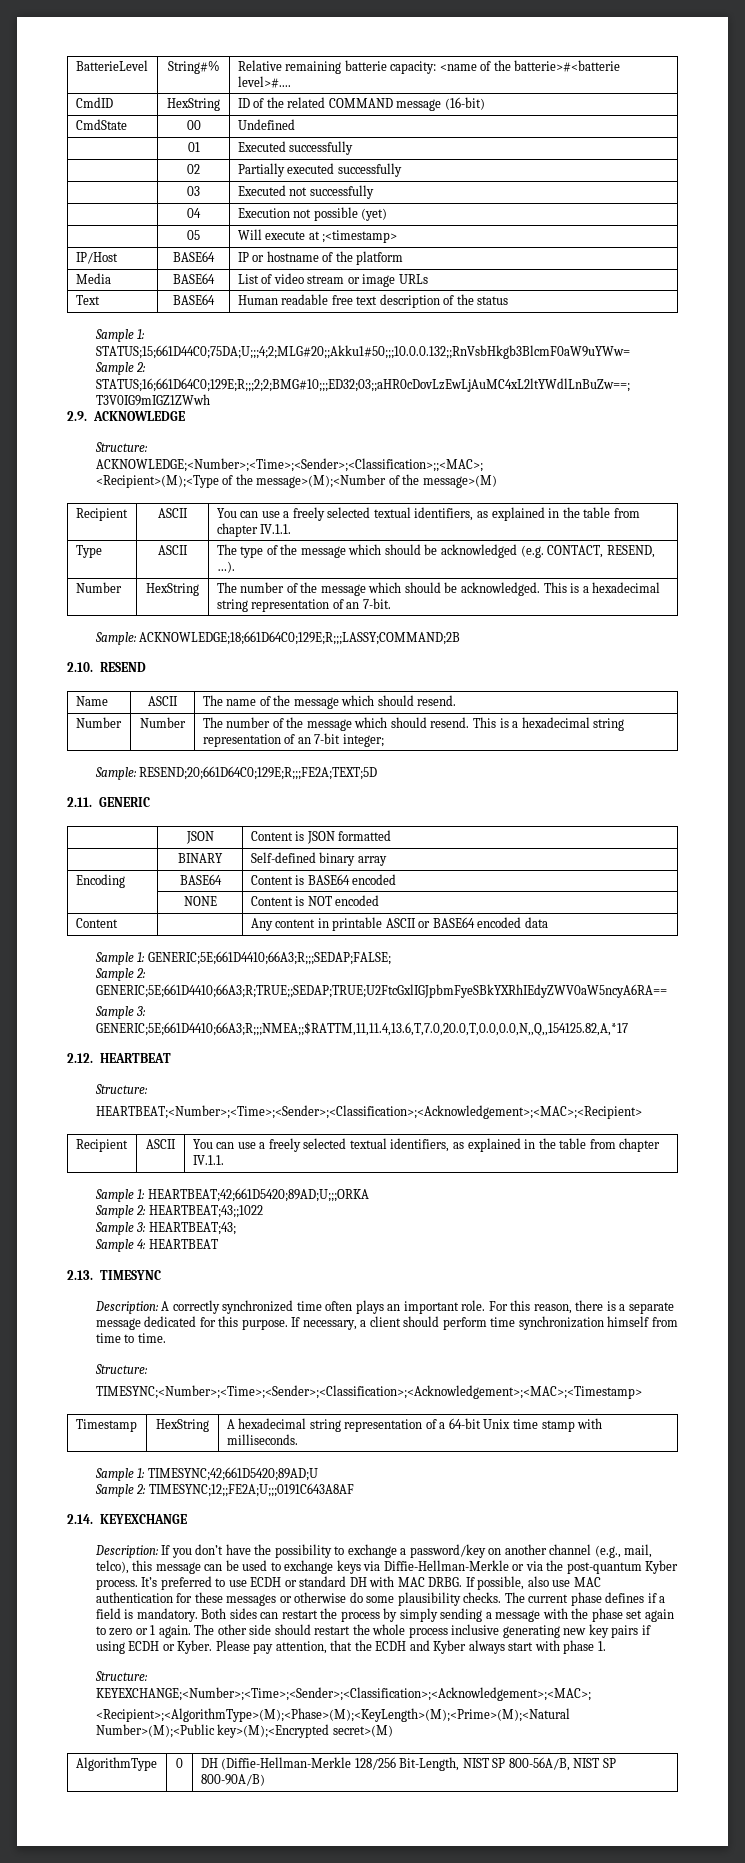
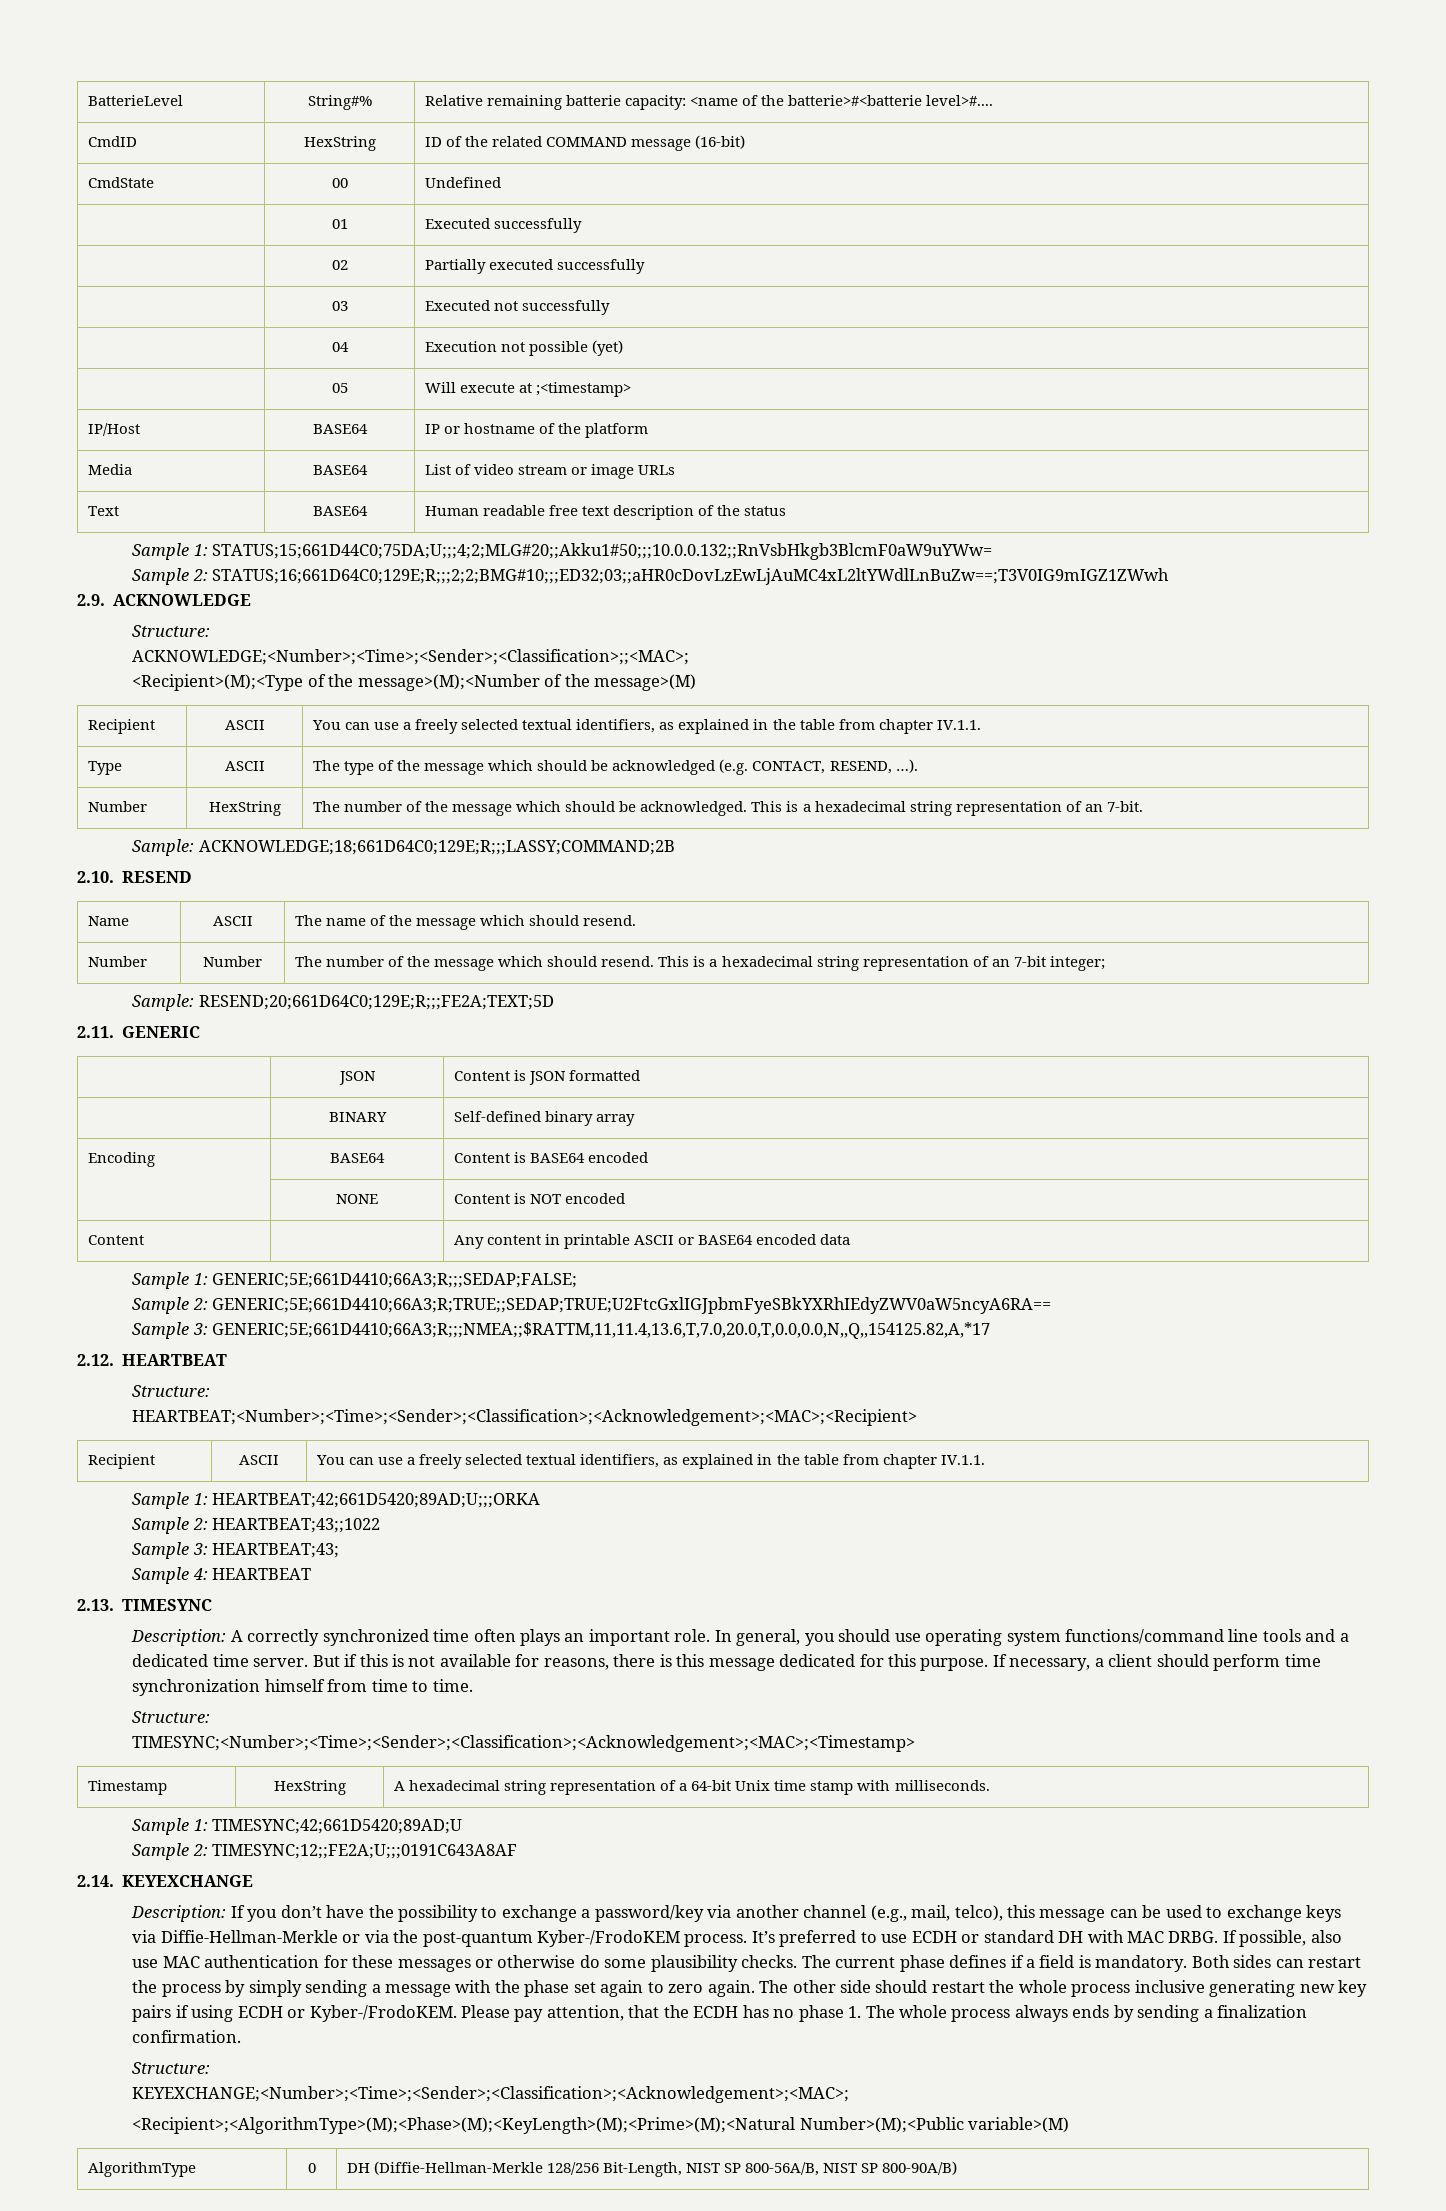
- For this reason, there is a separate message dedicated for this purpose.
+ In general, you should use operating system functions/command line tools and a dedicated time server. But if this is not available for reasons, there is this message dedicated for this purpose.
- Description: If you don’t have the possibility to exchange a password/key on another channel (e.g., mail, telco), this message can be used to exchange keys via Diffie-Hellman-Merkle or via the post-quantum Kyber process.
+ Description: If you don’t have the possibility to exchange a password/key via another channel (e.g., mail, telco), this message can be used to exchange keys via Diffie-Hellman-Merkle or via the post-quantum Kyber-/FrodoKEM process.
- Both sides can restart the process by simply sending a message with the phase set again to zero or 1 again.
+ Both sides can restart the process by simply sending a message with the phase set again to zero again.
- The other side should restart the whole process inclusive generating new key pairs if using ECDH or Kyber.
+ The other side should restart the whole process inclusive generating new key pairs if using ECDH or Kyber-/FrodoKEM.
- Please pay attention, that the ECDH and Kyber always start with phase 1.
+ Please pay attention, that the ECDH has no phase 1. The whole process always ends by sending a finalization confirmation.
- <Recipient>;<AlgorithmType>(M);<Phase>(M);<KeyLength>(M);<Prime>(M);<Natural Number>(M);<Public key>(M);<Encrypted secret>(M)
+ <Recipient>;<AlgorithmType>(M);<Phase>(M);<KeyLength>(M);<Prime>(M);<Natural Number>(M);<Public variable>(M)

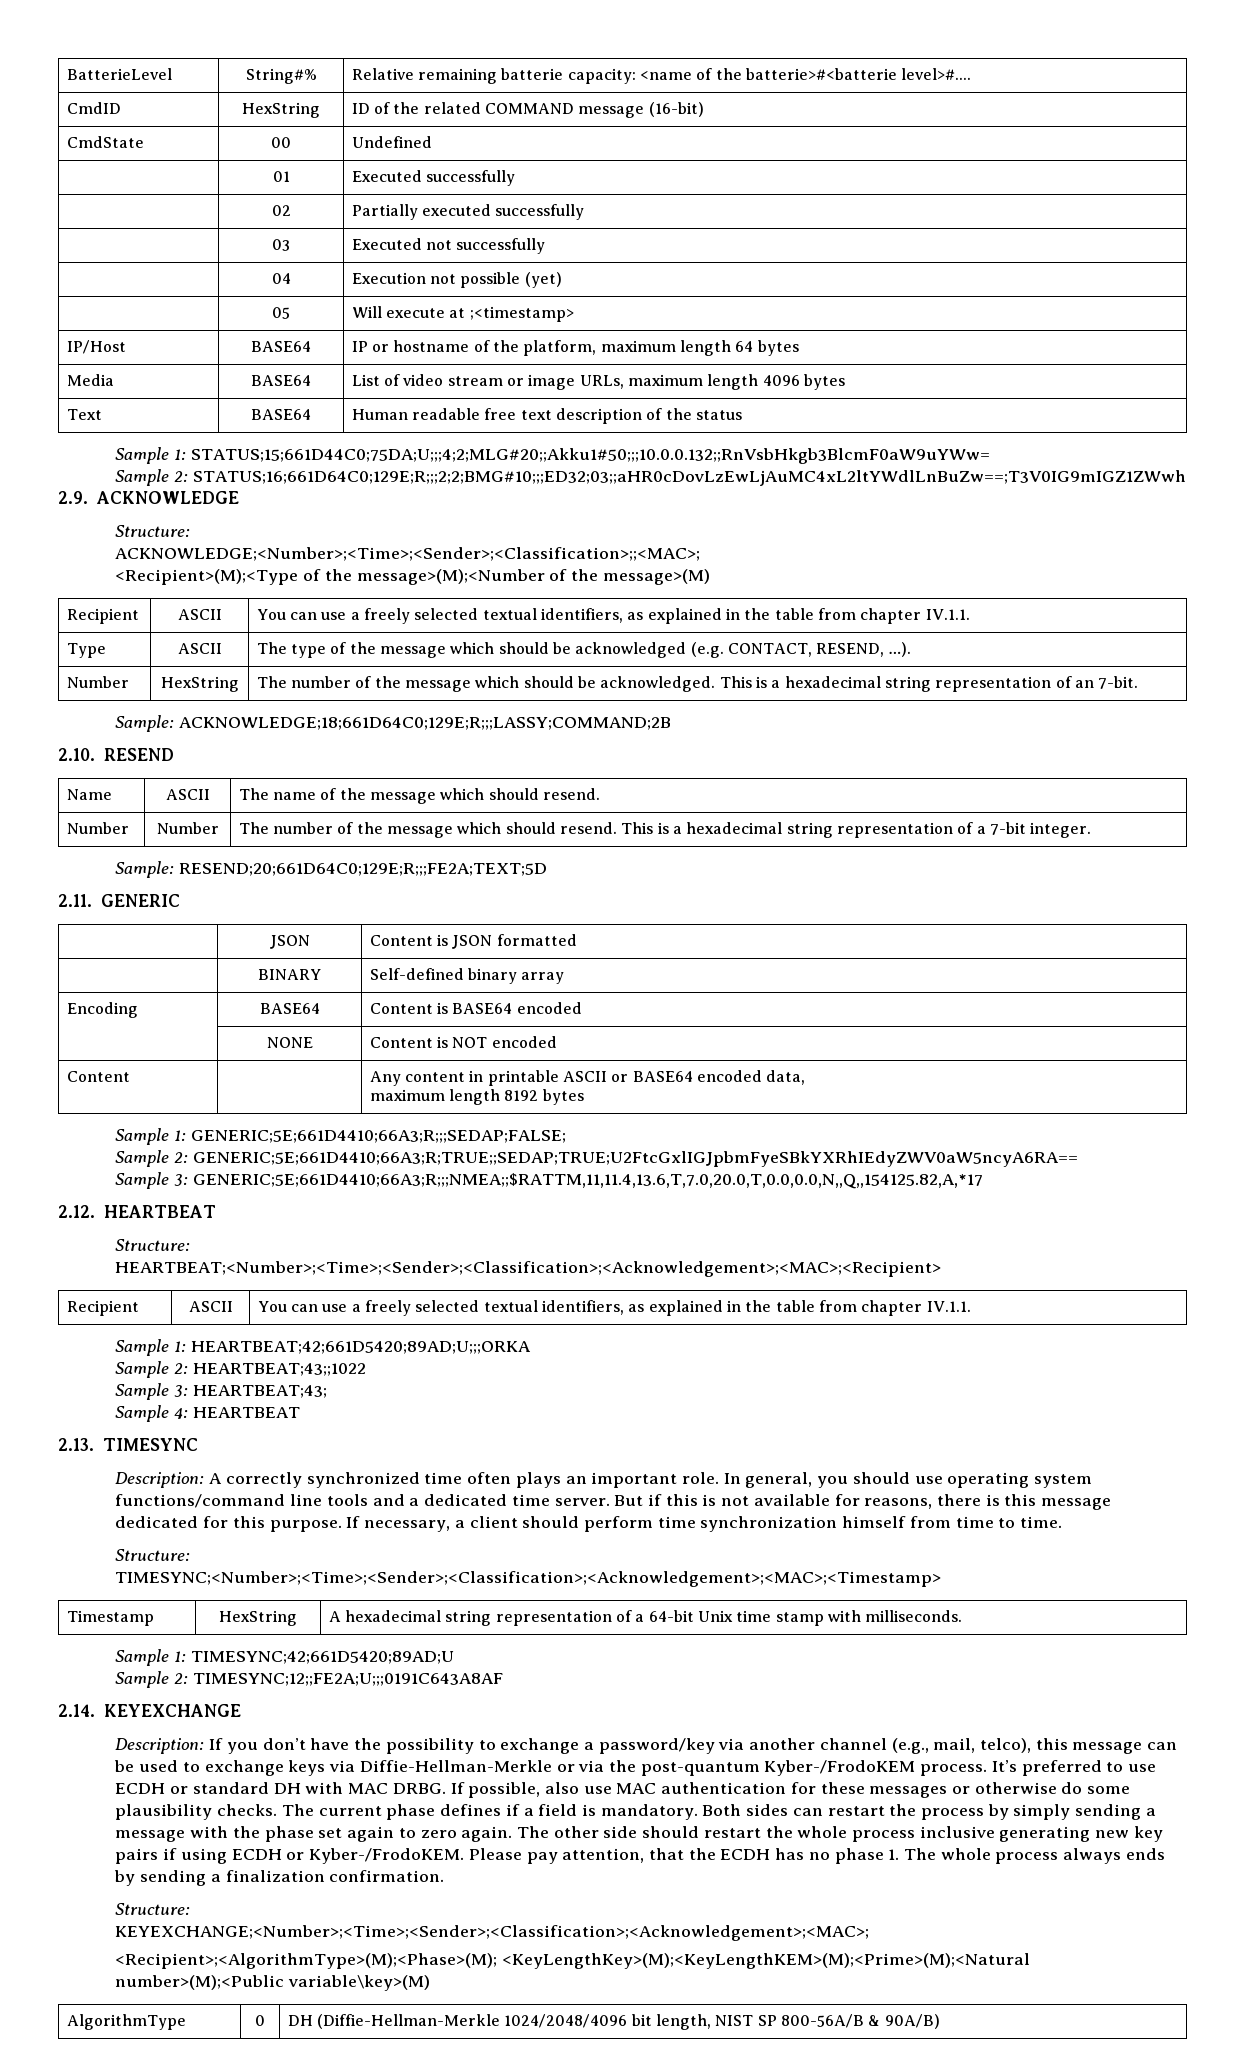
- IP/Host | BASE64 | IP or hostname of the platform
+ IP/Host | BASE64 | IP or hostname of the platform, maximum length 64 bytes
- Media | BASE64 | List of video stream or image URLs
+ Media | BASE64 | List of video stream or image URLs, maximum length 4096 bytes
- Number | Number | The number of the message which should resend. This is a hexadecimal string representation of an 7-bit integer;
+ Number | Number | The number of the message which should resend. This is a hexadecimal string representation of a 7-bit integer.
- Content | | Any content in printable ASCII or BASE64 encoded data
+ Content | | Any content in printable ASCII or BASE64 encoded data,
+ maximum length 8192 bytes
- <Recipient>;<AlgorithmType>(M);<Phase>(M);<KeyLength>(M);<Prime>(M);<Natural Number>(M);<Public variable>(M)
+ <Recipient>;<AlgorithmType>(M);<Phase>(M); <KeyLengthKey>(M);<KeyLengthKEM>(M);<Prime>(M);<Natural number>(M);<Public variable\key>(M)
- AlgorithmType | 0 | DH (Diffie-Hellman-Merkle 128/256 Bit-Length, NIST SP 800-56A/B, NIST SP 800-90A/B)
+ AlgorithmType | 0 | DH (Diffie-Hellman-Merkle 1024/2048/4096 bit length, NIST SP 800-56A/B & 90A/B)

